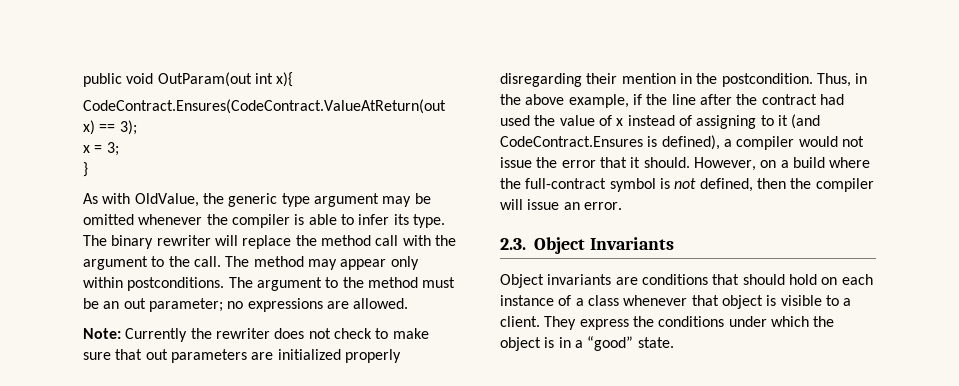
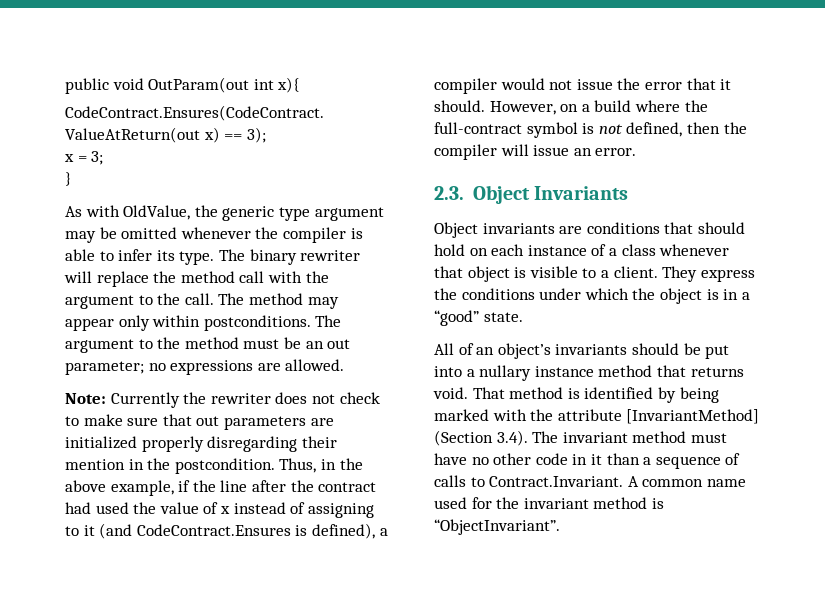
+ All of an object’s invariants should be put into a nullary instance method that returns void. That method is identified by being marked with the attribute [InvariantMethod] (Section 3.4). The invariant method must have no other code in it than a sequence of calls to Contract.Invariant. A common name used for the invariant method is “ObjectInvariant”.

